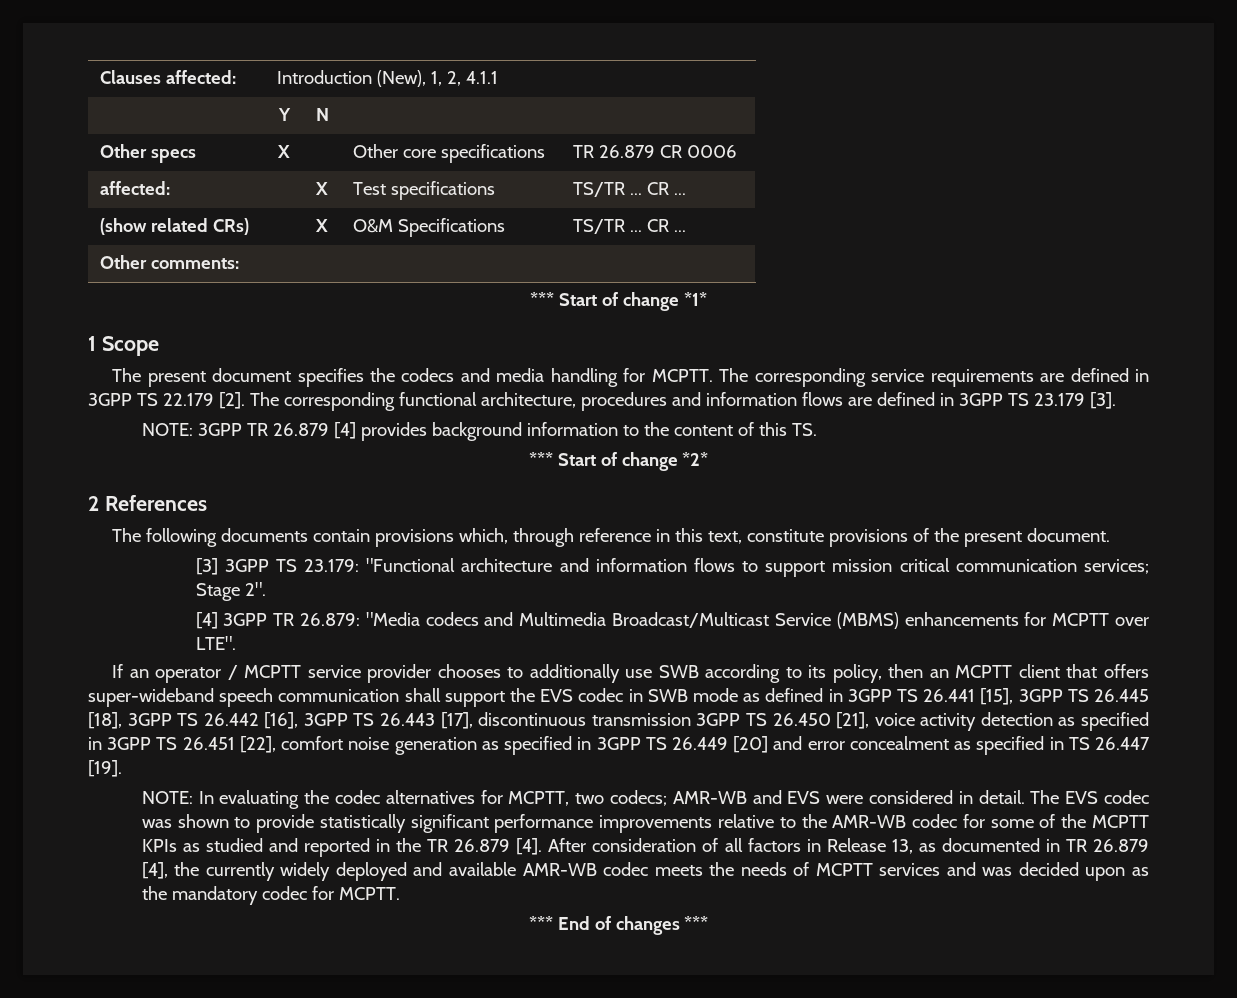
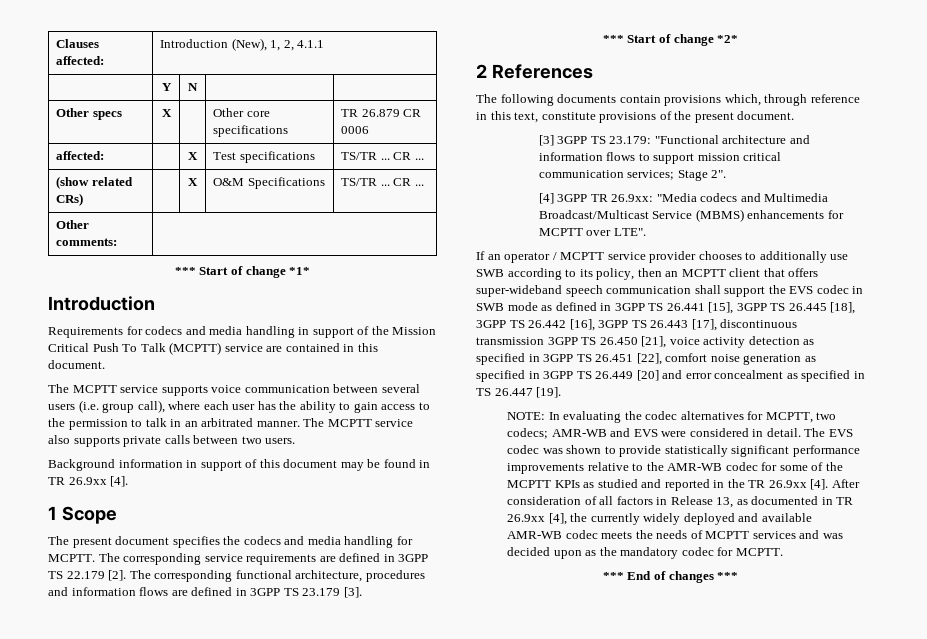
  *** Start of change *1*
+ Introduction
+ Requirements for codecs and media handling in support of the Mission Critical Push To Talk (MCPTT) service are contained in this document.
+ The MCPTT service supports voice communication between several users (i.e. group call), where each user has the ability to gain access to the permission to talk in an arbitrated manner. The MCPTT service also supports private calls between two users.
+ Background information in support of this document may be found in TR 26.9xx [4].
- NOTE: 3GPP TR 26.879 [4] provides background information to the content of this TS.
- [4] 3GPP TR 26.879: "Media codecs and Multimedia Broadcast/Multicast Service (MBMS) enhancements for MCPTT over LTE".
+ [4] 3GPP TR 26.9xx: "Media codecs and Multimedia Broadcast/Multicast Service (MBMS) enhancements for MCPTT over LTE".
- The EVS codec was shown to provide statistically significant performance improvements relative to the AMR-WB codec for some of the MCPTT KPIs as studied and reported in the TR 26.879 [4].
+ The EVS codec was shown to provide statistically significant performance improvements relative to the AMR-WB codec for some of the MCPTT KPIs as studied and reported in the TR 26.9xx [4].
- After consideration of all factors in Release 13, as documented in TR 26.879 [4], the currently widely deployed and available AMR-WB codec meets the needs of MCPTT services and was decided upon as the mandatory codec for MCPTT.
+ After consideration of all factors in Release 13, as documented in TR 26.9xx [4], the currently widely deployed and available AMR-WB codec meets the needs of MCPTT services and was decided upon as the mandatory codec for MCPTT.

